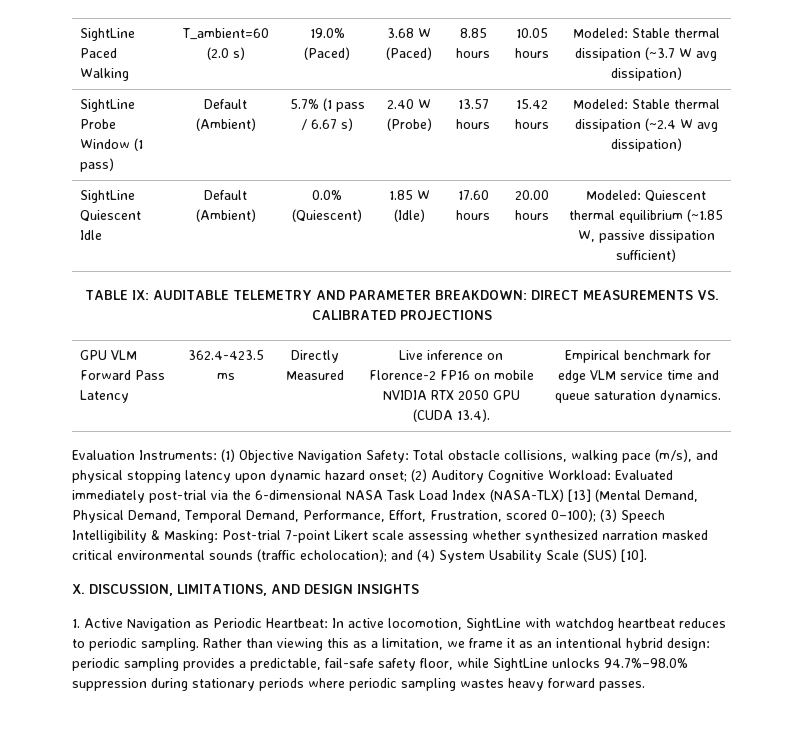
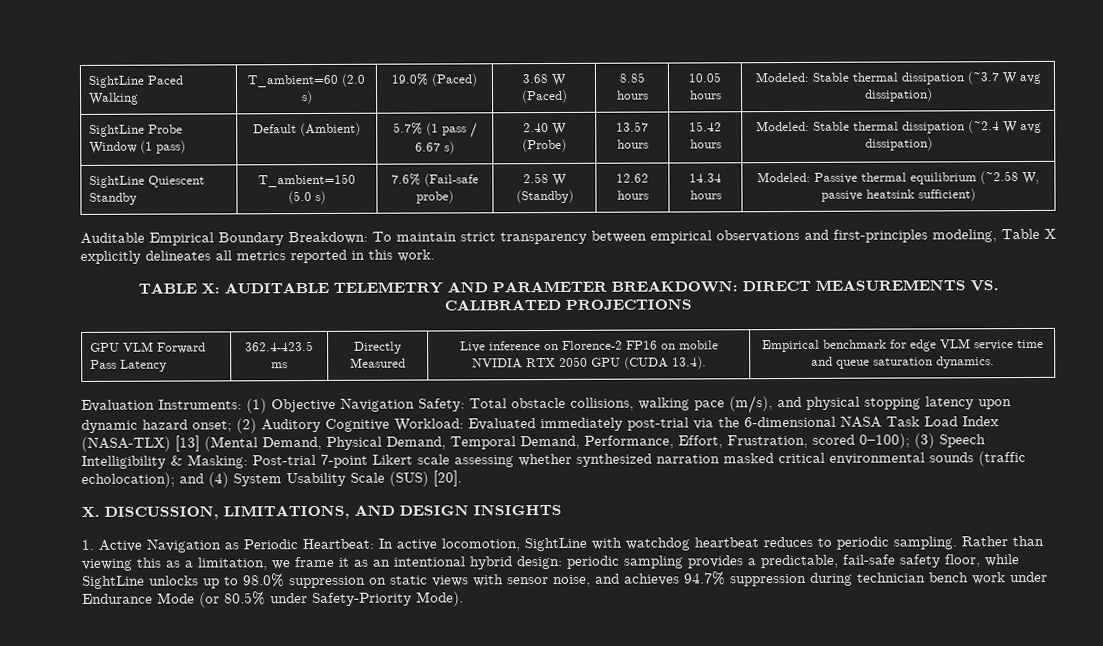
- SightLine Quiescent Idle | Default (Ambient) | 0.0% (Quiescent) | 1.85 W (Idle) | 17.60 hours | 20.00 hours | Modeled: Quiescent thermal equilibrium (~1.85 W, passive dissipation sufficient)
+ SightLine Quiescent Standby | T_ambient=150 (5.0 s) | 7.6% (Fail-safe probe) | 2.58 W (Standby) | 12.62 hours | 14.34 hours | Modeled: Passive thermal equilibrium (~2.58 W, passive heatsink sufficient)
+ Auditable Empirical Boundary Breakdown: To maintain strict transparency between empirical observations and first-principles modeling, Table X explicitly delineates all metrics reported in this work.
- TABLE IX: AUDITABLE TELEMETRY AND PARAMETER BREAKDOWN: DIRECT MEASUREMENTS VS. CALIBRATED PROJECTIONS
+ TABLE X: AUDITABLE TELEMETRY AND PARAMETER BREAKDOWN: DIRECT MEASUREMENTS VS. CALIBRATED PROJECTIONS
- and (4) System Usability Scale (SUS) [10].
+ and (4) System Usability Scale (SUS) [20].
- Rather than viewing this as a limitation, we frame it as an intentional hybrid design: periodic sampling provides a predictable, fail-safe safety floor, while SightLine unlocks 94.7%–98.0% suppression during stationary periods where periodic sampling wastes heavy forward passes.
+ Rather than viewing this as a limitation, we frame it as an intentional hybrid design: periodic sampling provides a predictable, fail-safe safety floor, while SightLine unlocks up to 98.0% suppression on static views with sensor noise, and achieves 94.7% suppression during technician bench work under Endurance Mode (or 80.5% under Safety-Priority Mode).

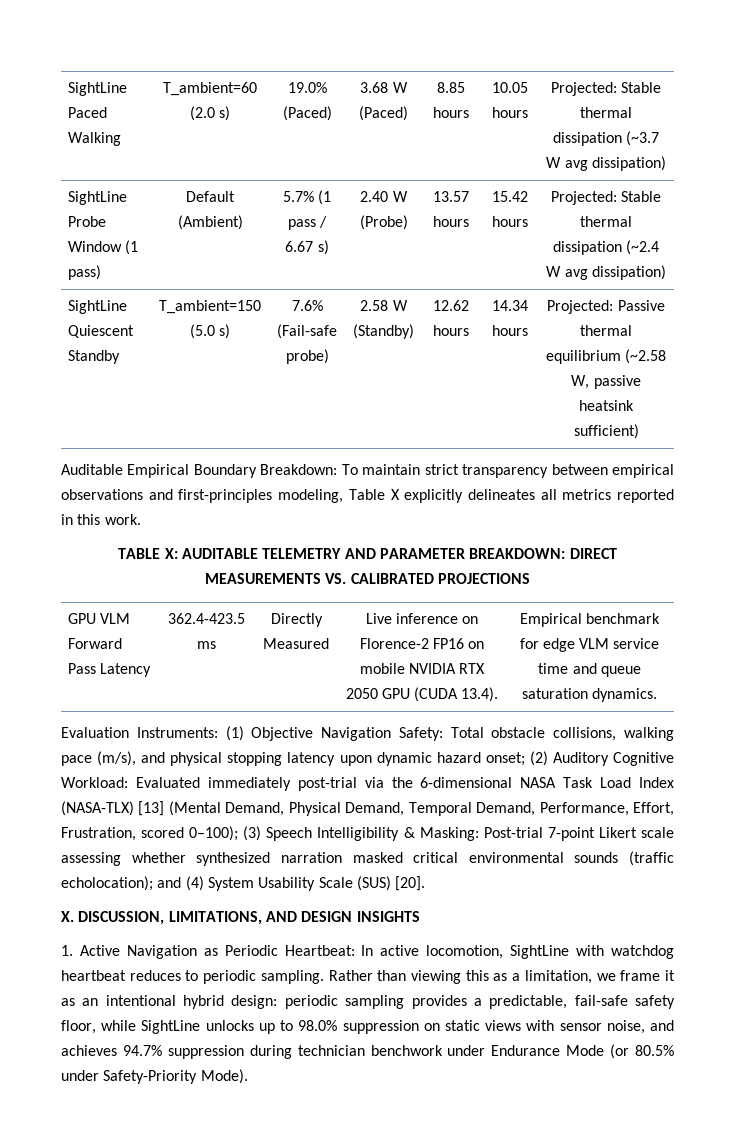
- SightLine Paced Walking | T_ambient=60 (2.0 s) | 19.0% (Paced) | 3.68 W (Paced) | 8.85 hours | 10.05 hours | Modeled: Stable thermal dissipation (~3.7 W avg dissipation)
+ SightLine Paced Walking | T_ambient=60 (2.0 s) | 19.0% (Paced) | 3.68 W (Paced) | 8.85 hours | 10.05 hours | Projected: Stable thermal dissipation (~3.7 W avg dissipation)
- SightLine Probe Window (1 pass) | Default (Ambient) | 5.7% (1 pass / 6.67 s) | 2.40 W (Probe) | 13.57 hours | 15.42 hours | Modeled: Stable thermal dissipation (~2.4 W avg dissipation)
+ SightLine Probe Window (1 pass) | Default (Ambient) | 5.7% (1 pass / 6.67 s) | 2.40 W (Probe) | 13.57 hours | 15.42 hours | Projected: Stable thermal dissipation (~2.4 W avg dissipation)
- SightLine Quiescent Standby | T_ambient=150 (5.0 s) | 7.6% (Fail-safe probe) | 2.58 W (Standby) | 12.62 hours | 14.34 hours | Modeled: Passive thermal equilibrium (~2.58 W, passive heatsink sufficient)
+ SightLine Quiescent Standby | T_ambient=150 (5.0 s) | 7.6% (Fail-safe probe) | 2.58 W (Standby) | 12.62 hours | 14.34 hours | Projected: Passive thermal equilibrium (~2.58 W, passive heatsink sufficient)
- Rather than viewing this as a limitation, we frame it as an intentional hybrid design: periodic sampling provides a predictable, fail-safe safety floor, while SightLine unlocks up to 98.0% suppression on static views with sensor noise, and achieves 94.7% suppression during technician bench work under Endurance Mode (or 80.5% under Safety-Priority Mode).
+ Rather than viewing this as a limitation, we frame it as an intentional hybrid design: periodic sampling provides a predictable, fail-safe safety floor, while SightLine unlocks up to 98.0% suppression on static views with sensor noise, and achieves 94.7% suppression during technician benchwork under Endurance Mode (or 80.5% under Safety-Priority Mode).

